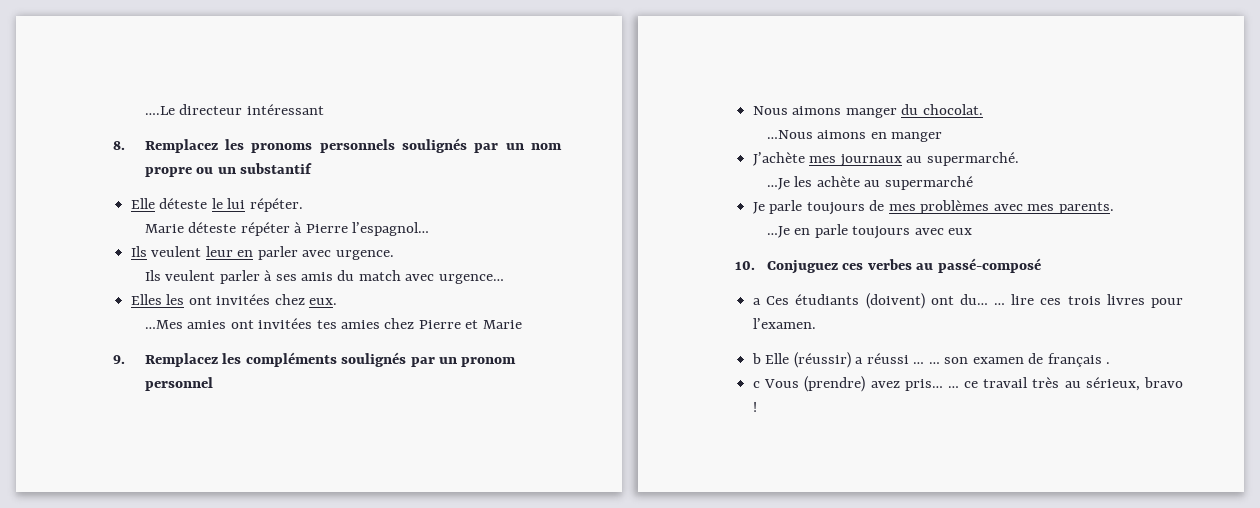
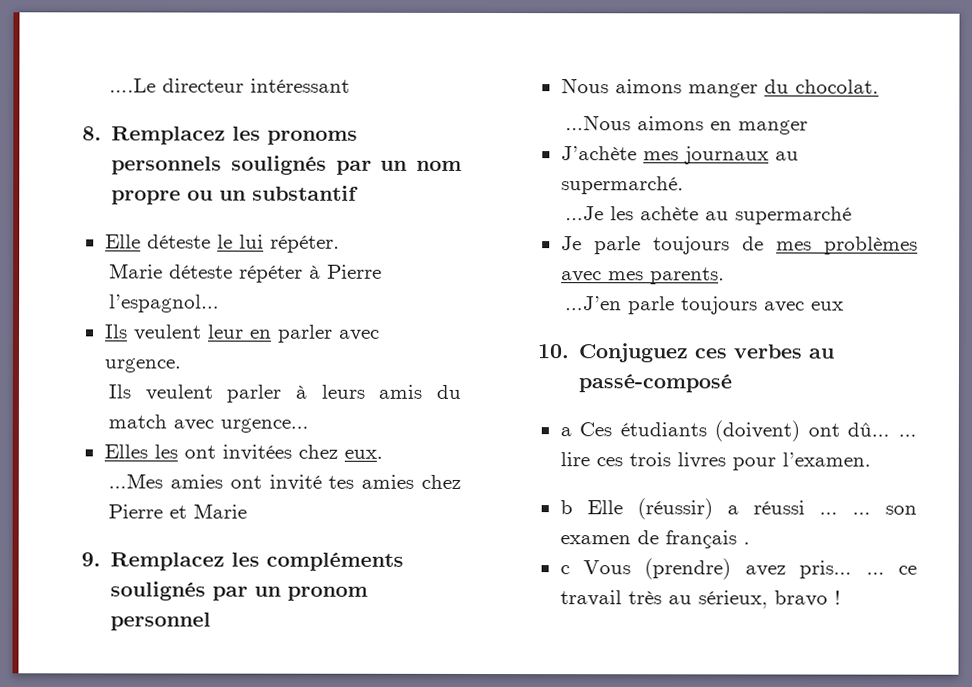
- Ils veulent parler à ses amis du match avec urgence…
+ Ils veulent parler à leurs amis du match avec urgence…
- …Mes amies ont invitées tes amies chez Pierre et Marie
+ …Mes amies ont invité tes amies chez Pierre et Marie
- …Je en parle toujours avec eux
+ …J’en parle toujours avec eux
- a Ces étudiants (doivent) ont du…
+ a Ces étudiants (doivent) ont dû…

